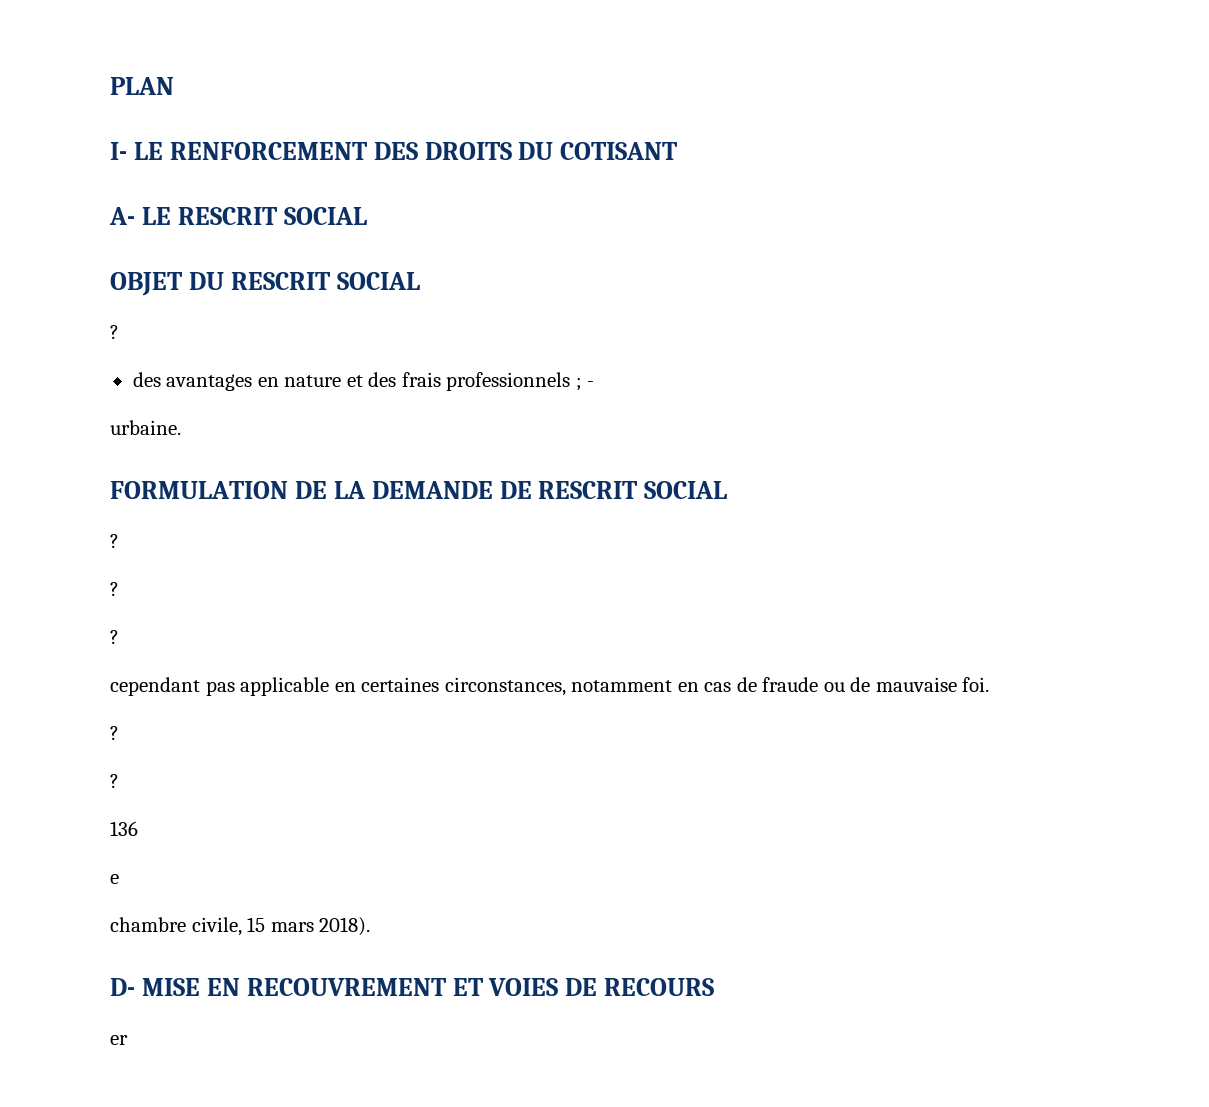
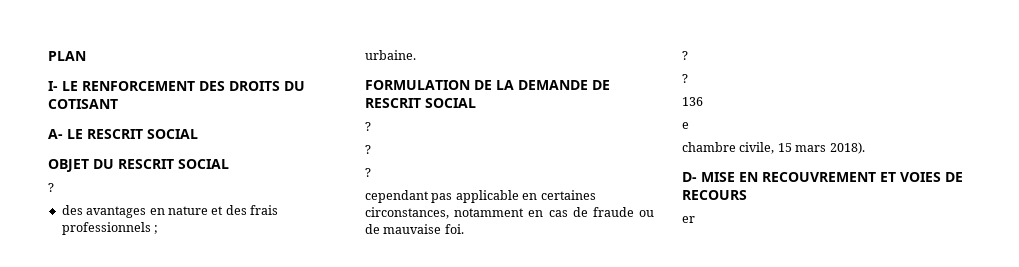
- des avantages en nature et des frais professionnels ; -
+ des avantages en nature et des frais professionnels ;

